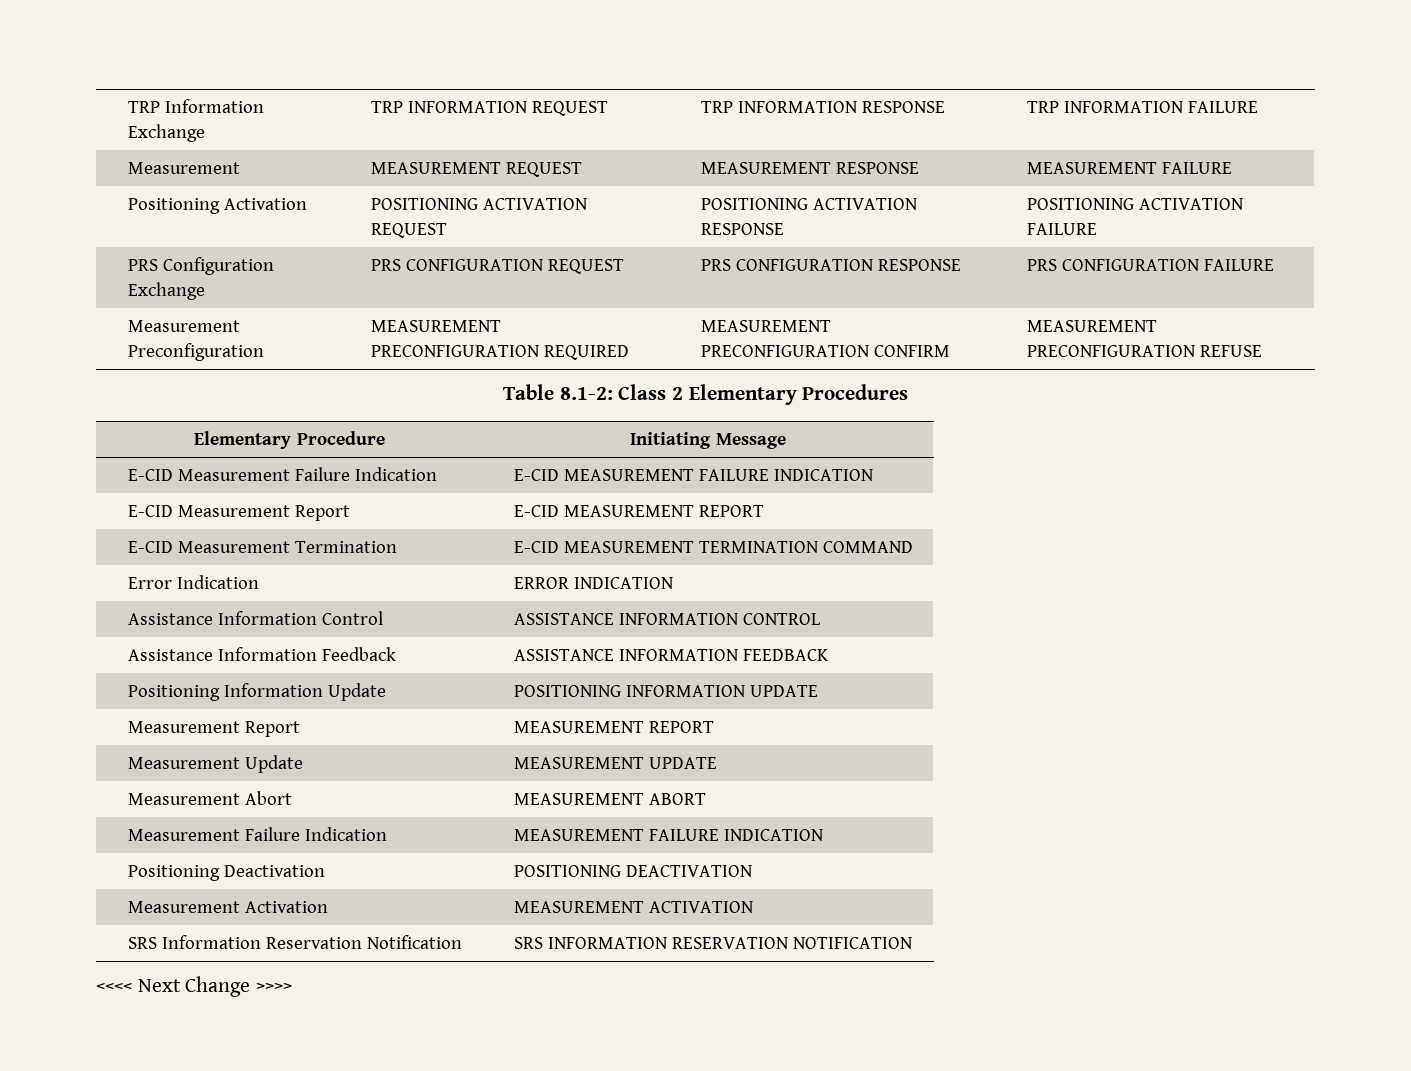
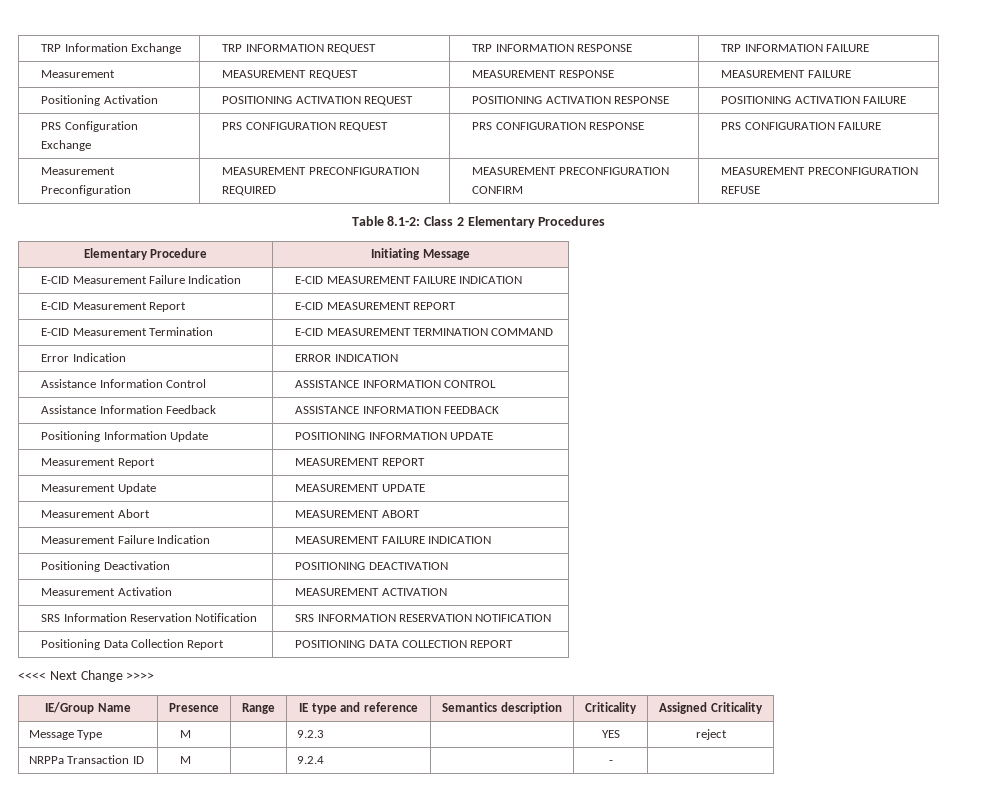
+ Positioning Data Collection Report | POSITIONING DATA COLLECTION REPORT
  <<<< Next Change >>>>
+ IE/Group Name | Presence | Range | IE type and reference | Semantics description | Criticality | Assigned Criticality
+ Message Type | M | | 9.2.3 | | YES | reject
+ NRPPa Transaction ID | M | | 9.2.4 | | - |

